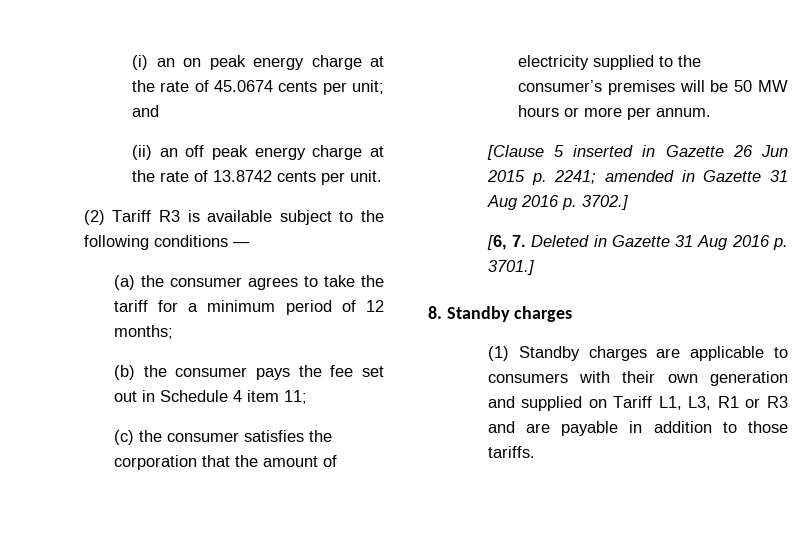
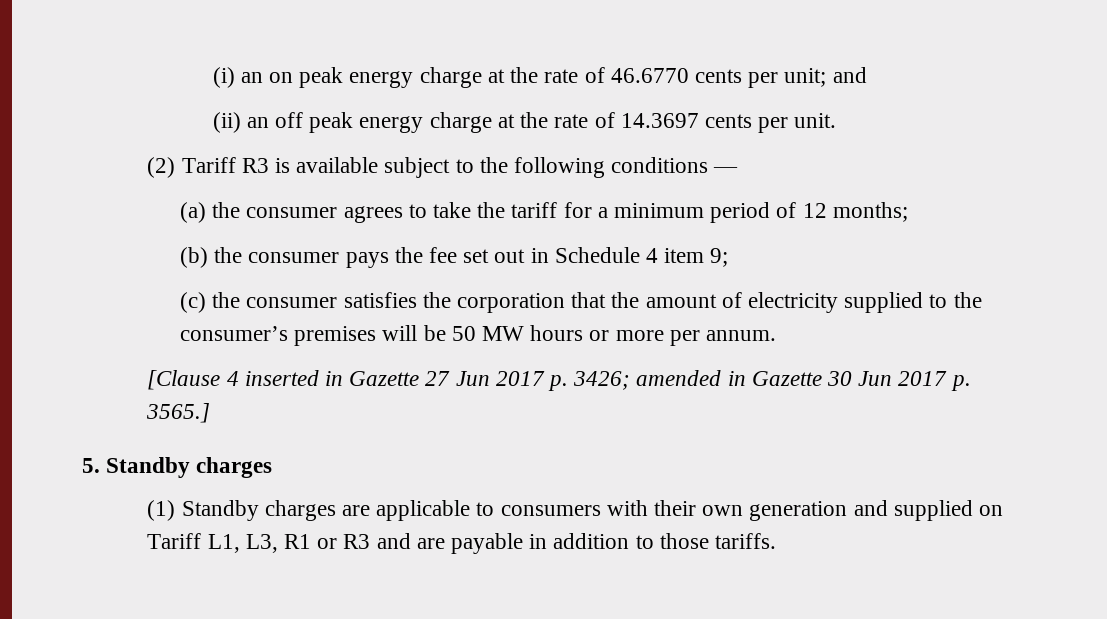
- (i) an on peak energy charge at the rate of 45.0674 cents per unit; and
+ (i) an on peak energy charge at the rate of 46.6770 cents per unit; and
- (ii) an off peak energy charge at the rate of 13.8742 cents per unit.
+ (ii) an off peak energy charge at the rate of 14.3697 cents per unit.
- (b) the consumer pays the fee set out in Schedule 4 item 11;
+ (b) the consumer pays the fee set out in Schedule 4 item 9;
- [Clause 5 inserted in Gazette 26 Jun 2015 p. 2241; amended in Gazette 31 Aug 2016 p. 3702.]
- [6, 7. Deleted in Gazette 31 Aug 2016 p. 3701.]
- 8. Standby charges
+ [Clause 4 inserted in Gazette 27 Jun 2017 p. 3426; amended in Gazette 30 Jun 2017 p. 3565.]
+ 5. Standby charges

